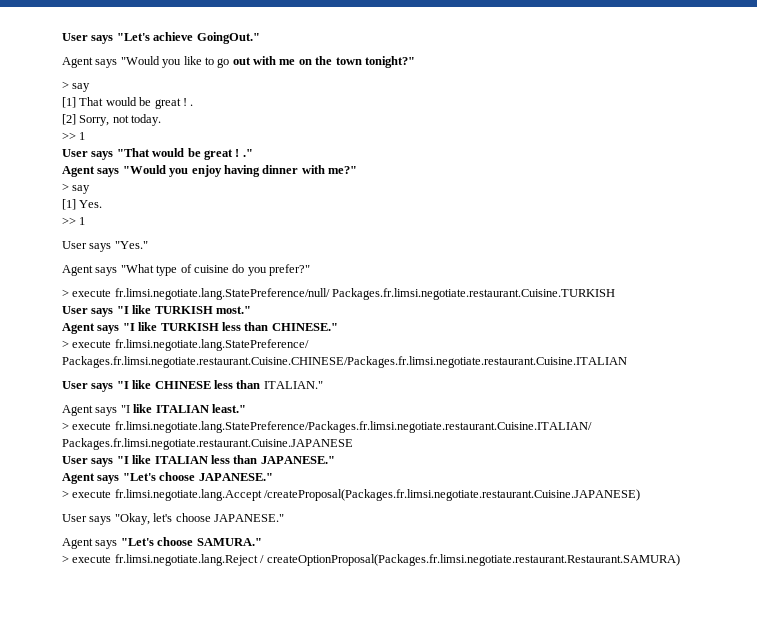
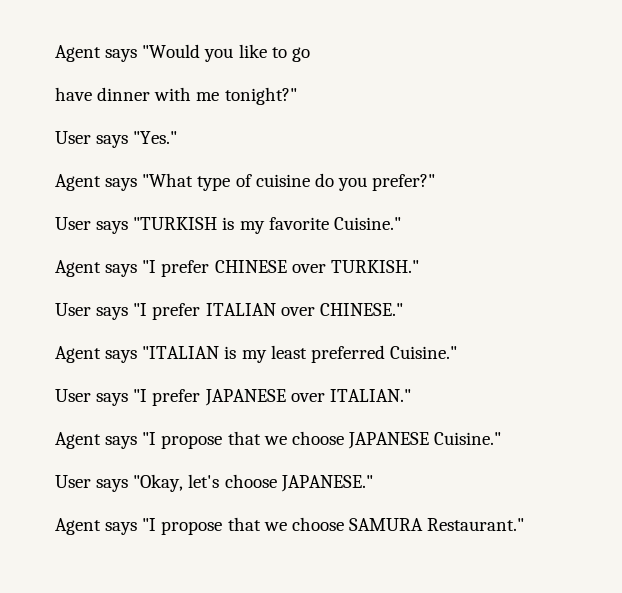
- User says "Let's achieve GoingOut."
- Agent says "Would you like to go out with me on the town tonight?"
- > say
- [1] That would be great ! .
- [2] Sorry, not today.
- >> 1
- User says "That would be great ! ."
- Agent says "Would you enjoy having dinner with me?"
- > say
- [1] Yes.
- >> 1
+ Agent says "Would you like to go
+ have dinner with me tonight?"
- > execute fr.limsi.negotiate.lang.StatePreference/null/ Packages.fr.limsi.negotiate.restaurant.Cuisine.TURKISH
- User says "I like TURKISH most."
- Agent says "I like TURKISH less than CHINESE."
- > execute fr.limsi.negotiate.lang.StatePreference/ Packages.fr.limsi.negotiate.restaurant.Cuisine.CHINESE/Packages.fr.limsi.negotiate.restaurant.Cuisine.ITALIAN
- User says "I like CHINESE less than ITALIAN."
+ User says "TURKISH is my favorite Cuisine."
+ Agent says "I prefer CHINESE over TURKISH."
+ User says "I prefer ITALIAN over CHINESE."
+ Agent says "ITALIAN is my least preferred Cuisine."
+ User says "I prefer JAPANESE over ITALIAN."
- Agent says "I like ITALIAN least."
- > execute fr.limsi.negotiate.lang.StatePreference/Packages.fr.limsi.negotiate.restaurant.Cuisine.ITALIAN/ Packages.fr.limsi.negotiate.restaurant.Cuisine.JAPANESE
- User says "I like ITALIAN less than JAPANESE."
- Agent says "Let's choose JAPANESE."
- > execute fr.limsi.negotiate.lang.Accept /createProposal(Packages.fr.limsi.negotiate.restaurant.Cuisine.JAPANESE)
+ Agent says "I propose that we choose JAPANESE Cuisine."
- Agent says "Let's choose SAMURA."
- > execute fr.limsi.negotiate.lang.Reject / createOptionProposal(Packages.fr.limsi.negotiate.restaurant.Restaurant.SAMURA)
+ Agent says "I propose that we choose SAMURA Restaurant."

